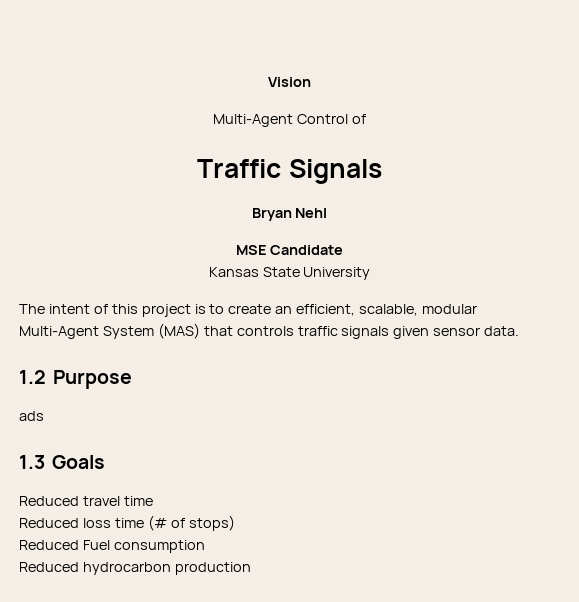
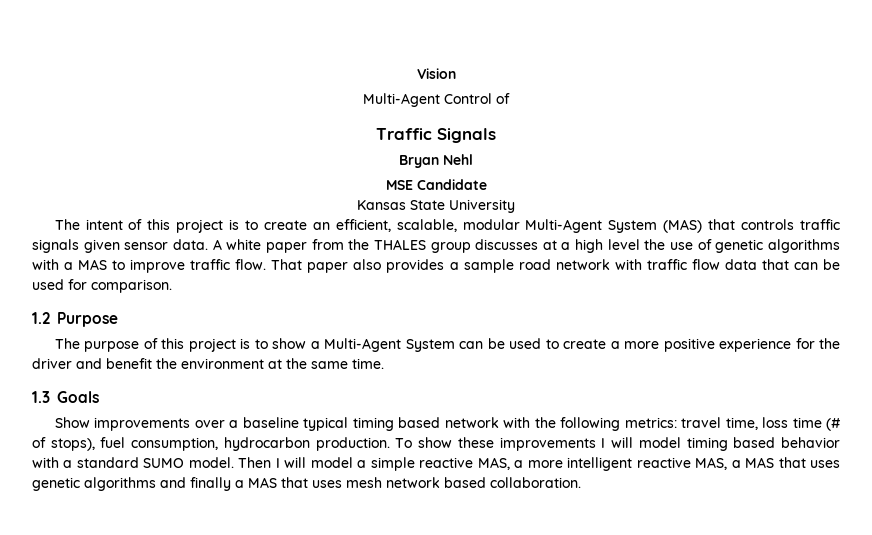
- The intent of this project is to create an efficient, scalable, modular Multi-Agent System (MAS) that controls traffic signals given sensor data.
+ The intent of this project is to create an efficient, scalable, modular Multi-Agent System (MAS) that controls traffic signals given sensor data. A white paper from the THALES group discusses at a high level the use of genetic algorithms with a MAS to improve traffic flow. That paper also provides a sample road network with traffic flow data that can be used for comparison.
  1.2 Purpose
- ads
+ The purpose of this project is to show a Multi-Agent System can be used to create a more positive experience for the driver and benefit the environment at the same time.
  1.3 Goals
- Reduced travel time
- Reduced loss time (# of stops)
- Reduced Fuel consumption
- Reduced hydrocarbon production
+ Show improvements over a baseline typical timing based network with the following metrics: travel time, loss time (# of stops), fuel consumption, hydrocarbon production. To show these improvements I will model timing based behavior with a standard SUMO model. Then I will model a simple reactive MAS, a more intelligent reactive MAS, a MAS that uses genetic algorithms and finally a MAS that uses mesh network based collaboration.

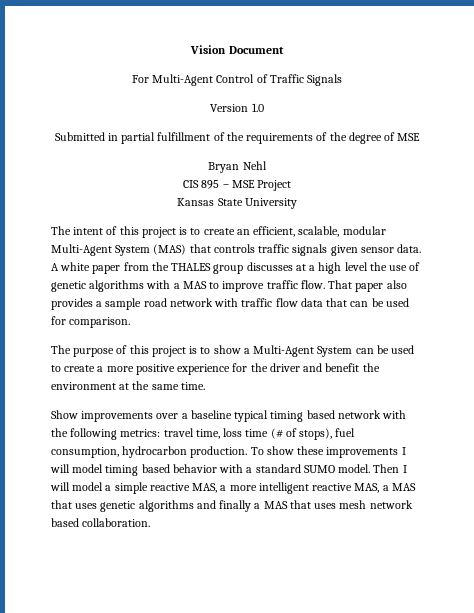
- Vision
- Multi-Agent Control of
- Traffic Signals
+ Vision Document
+ For Multi-Agent Control of Traffic Signals
+ Version 1.0
+ Submitted in partial fulfillment of the requirements of the degree of MSE
  Bryan Nehl
- MSE Candidate
+ CIS 895 – MSE Project
- 1.2 Purpose
- 1.3 Goals

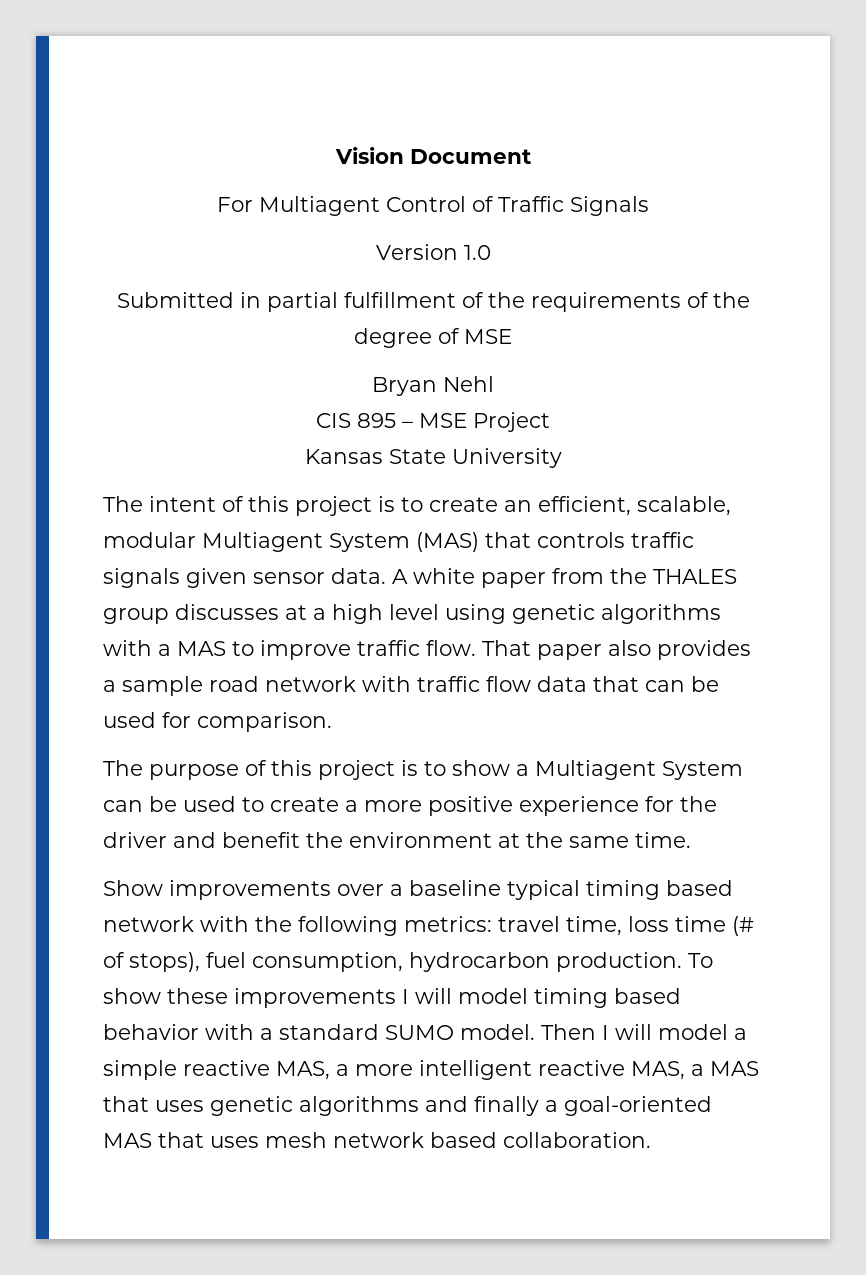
- For Multi-Agent Control of Traffic Signals
+ For Multiagent Control of Traffic Signals
- The intent of this project is to create an efficient, scalable, modular Multi-Agent System (MAS) that controls traffic signals given sensor data.
+ The intent of this project is to create an efficient, scalable, modular Multiagent System (MAS) that controls traffic signals given sensor data.
- A white paper from the THALES group discusses at a high level the use of genetic algorithms with a MAS to improve traffic flow.
+ A white paper from the THALES group discusses at a high level using genetic algorithms with a MAS to improve traffic flow.
- The purpose of this project is to show a Multi-Agent System can be used to create a more positive experience for the driver and benefit the environment at the same time.
+ The purpose of this project is to show a Multiagent System can be used to create a more positive experience for the driver and benefit the environment at the same time.
- Then I will model a simple reactive MAS, a more intelligent reactive MAS, a MAS that uses genetic algorithms and finally a MAS that uses mesh network based collaboration.
+ Then I will model a simple reactive MAS, a more intelligent reactive MAS, a MAS that uses genetic algorithms and finally a goal-oriented MAS that uses mesh network based collaboration.

